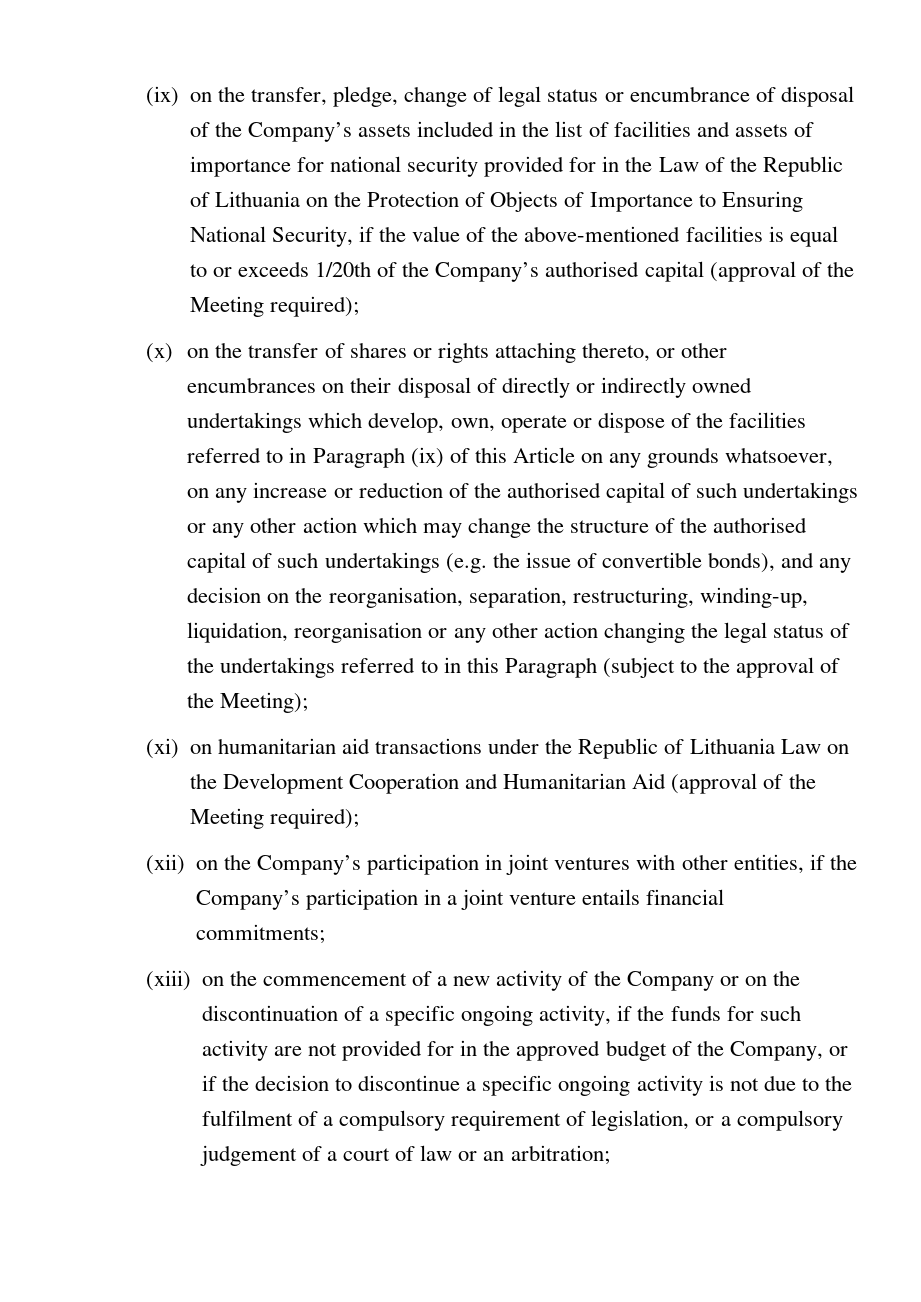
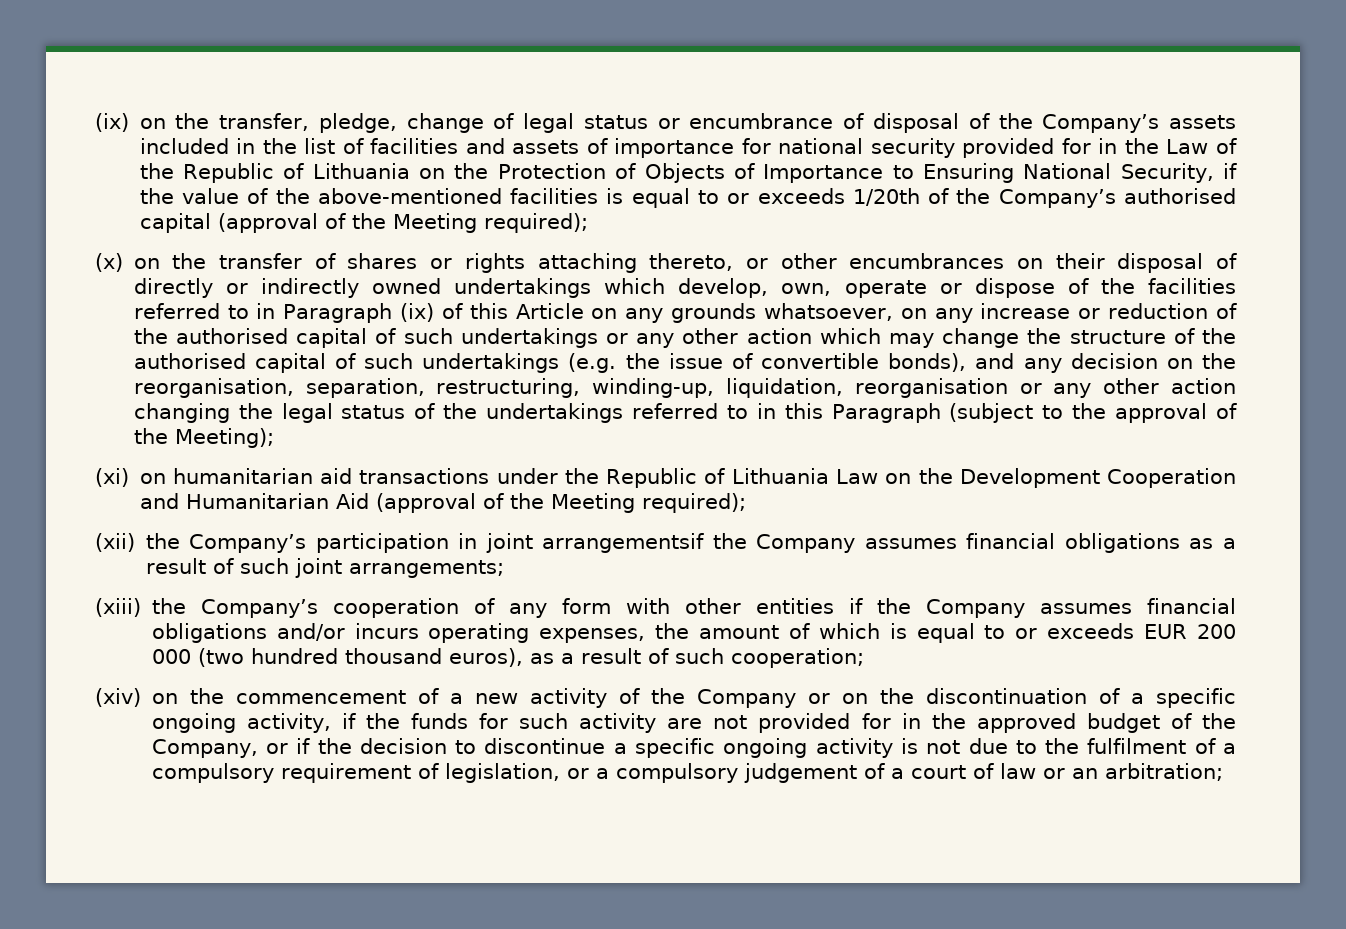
- (xii) on the Company’s participation in joint ventures with other entities, if the Company’s participation in a joint venture entails financial commitments;
- (xiii) on the commencement of a new activity of the Company or on the discontinuation of a specific ongoing activity, if the funds for such activity are not provided for in the approved budget of the Company, or if the decision to discontinue a specific ongoing activity is not due to the fulfilment of a compulsory requirement of legislation, or a compulsory judgement of a court of law or an arbitration;
+ (xii) the Company’s participation in joint arrangementsif the Company assumes financial obligations as a result of such joint arrangements;
+ (xiii) the Company’s cooperation of any form with other entities if the Company assumes financial obligations and/or incurs operating expenses, the amount of which is equal to or exceeds EUR 200 000 (two hundred thousand euros), as a result of such cooperation;
+ (xiv) on the commencement of a new activity of the Company or on the discontinuation of a specific ongoing activity, if the funds for such activity are not provided for in the approved budget of the Company, or if the decision to discontinue a specific ongoing activity is not due to the fulfilment of a compulsory requirement of legislation, or a compulsory judgement of a court of law or an arbitration;

